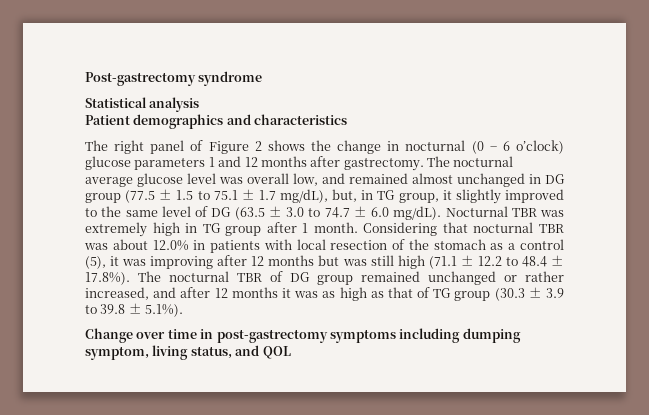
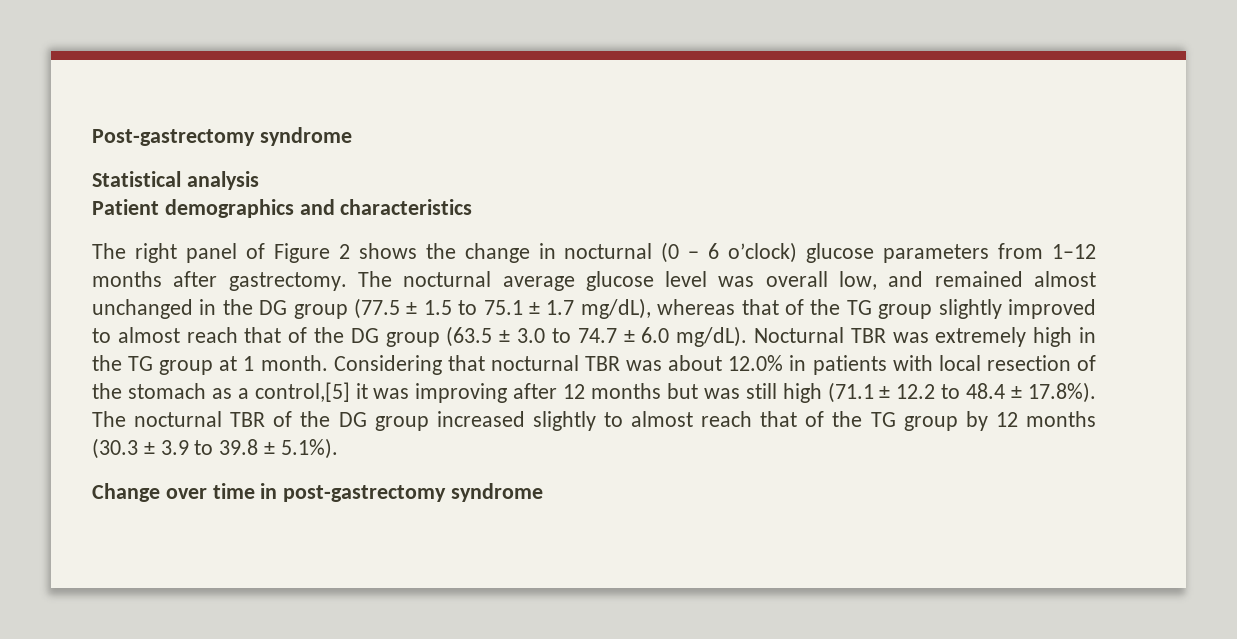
- The right panel of Figure 2 shows the change in nocturnal (0 − 6 o’clock) glucose parameters 1 and 12 months after gastrectomy.
+ The right panel of Figure 2 shows the change in nocturnal (0 − 6 o’clock) glucose parameters from 1–12 months after gastrectomy.
- The nocturnal average glucose level was overall low, and remained almost unchanged in DG group (77.5 ± 1.5 to 75.1 ± 1.7 mg/dL), but, in TG group, it slightly improved to the same level of DG (63.5 ± 3.0 to 74.7 ± 6.0 mg/dL).
+ The nocturnal average glucose level was overall low, and remained almost unchanged in the DG group (77.5 ± 1.5 to 75.1 ± 1.7 mg/dL), whereas that of the TG group slightly improved to almost reach that of the DG group (63.5 ± 3.0 to 74.7 ± 6.0 mg/dL).
- Nocturnal TBR was extremely high in TG group after 1 month.
+ Nocturnal TBR was extremely high in the TG group at 1 month.
- Considering that nocturnal TBR was about 12.0% in patients with local resection of the stomach as a control (5), it was improving after 12 months but was still high (71.1 ± 12.2 to 48.4 ± 17.8%). The nocturnal TBR of DG group remained unchanged or rather increased, and after 12 months it was as high as that of TG group (30.3 ± 3.9 to 39.8 ± 5.1%).
+ Considering that nocturnal TBR was about 12.0% in patients with local resection of the stomach as a control,[5] it was improving after 12 months but was still high (71.1 ± 12.2 to 48.4 ± 17.8%). The nocturnal TBR of the DG group increased slightly to almost reach that of the TG group by 12 months (30.3 ± 3.9 to 39.8 ± 5.1%).
- Change over time in post-gastrectomy symptoms including dumping symptom, living status, and QOL
+ Change over time in post-gastrectomy syndrome

